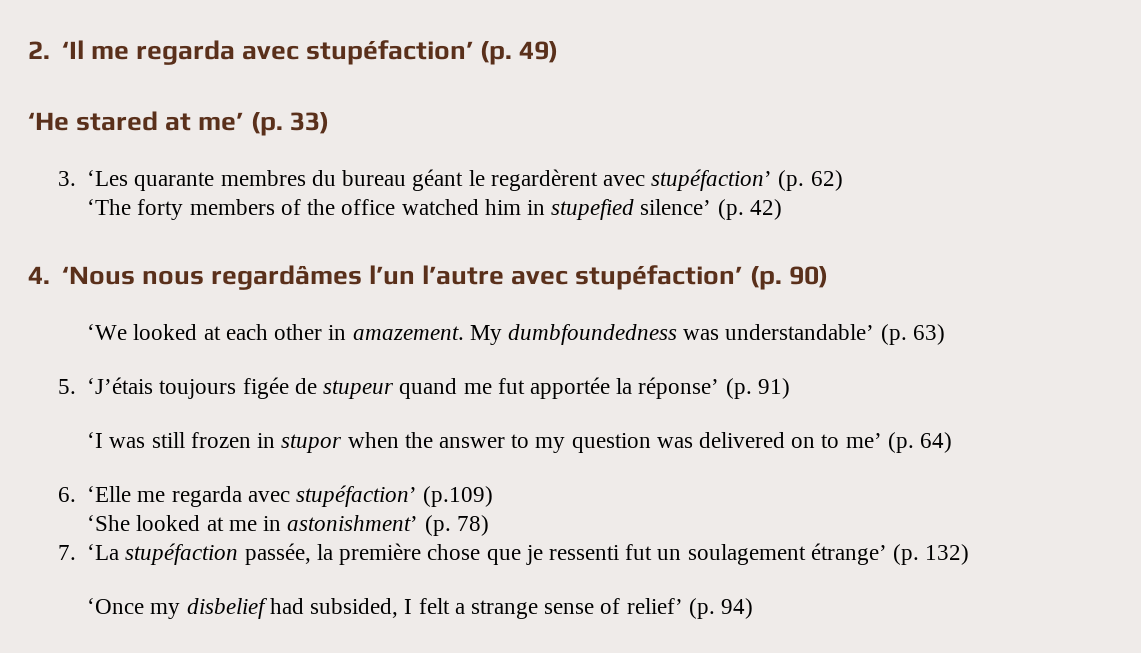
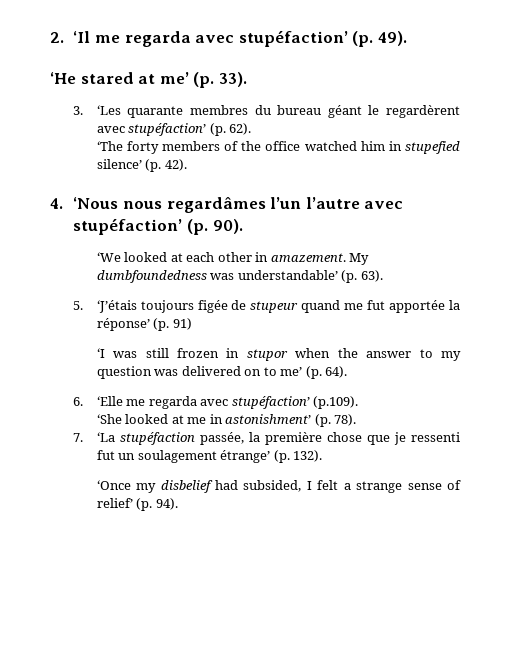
- 2. ‘Il me regarda avec stupéfaction’ (p. 49)
+ 2. ‘Il me regarda avec stupéfaction’ (p. 49).
- ‘He stared at me’ (p. 33)
+ ‘He stared at me’ (p. 33).
- 3. ‘Les quarante membres du bureau géant le regardèrent avec stupéfaction’ (p. 62)
+ 3. ‘Les quarante membres du bureau géant le regardèrent avec stupéfaction’ (p. 62).
- ‘The forty members of the office watched him in stupefied silence’ (p. 42)
+ ‘The forty members of the office watched him in stupefied silence’ (p. 42).
- 4. ‘Nous nous regardâmes l’un l’autre avec stupéfaction’ (p. 90)
+ 4. ‘Nous nous regardâmes l’un l’autre avec stupéfaction’ (p. 90).
- My dumbfoundedness was understandable’ (p. 63)
+ My dumbfoundedness was understandable’ (p. 63).
- ‘I was still frozen in stupor when the answer to my question was delivered on to me’ (p. 64)
+ ‘I was still frozen in stupor when the answer to my question was delivered on to me’ (p. 64).
- 6. ‘Elle me regarda avec stupéfaction’ (p.109)
+ 6. ‘Elle me regarda avec stupéfaction’ (p.109).
- ‘She looked at me in astonishment’ (p. 78)
+ ‘She looked at me in astonishment’ (p. 78).
- 7. ‘La stupéfaction passée, la première chose que je ressenti fut un soulagement étrange’ (p. 132)
+ 7. ‘La stupéfaction passée, la première chose que je ressenti fut un soulagement étrange’ (p. 132).
- ‘Once my disbelief had subsided, I felt a strange sense of relief’ (p. 94)
+ ‘Once my disbelief had subsided, I felt a strange sense of relief’ (p. 94).

